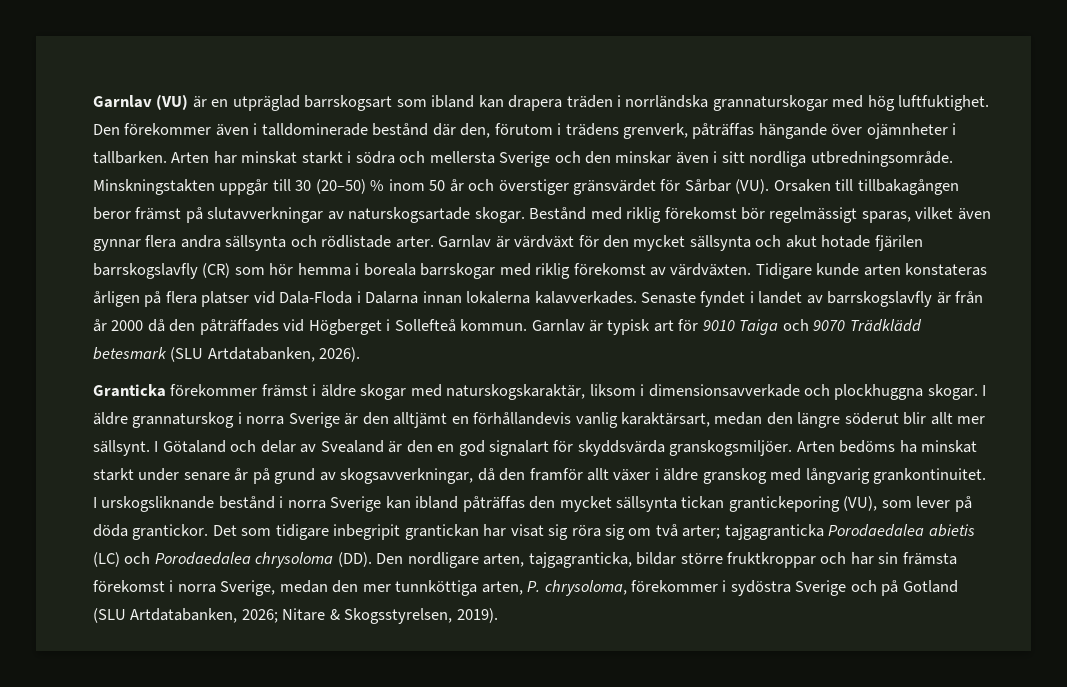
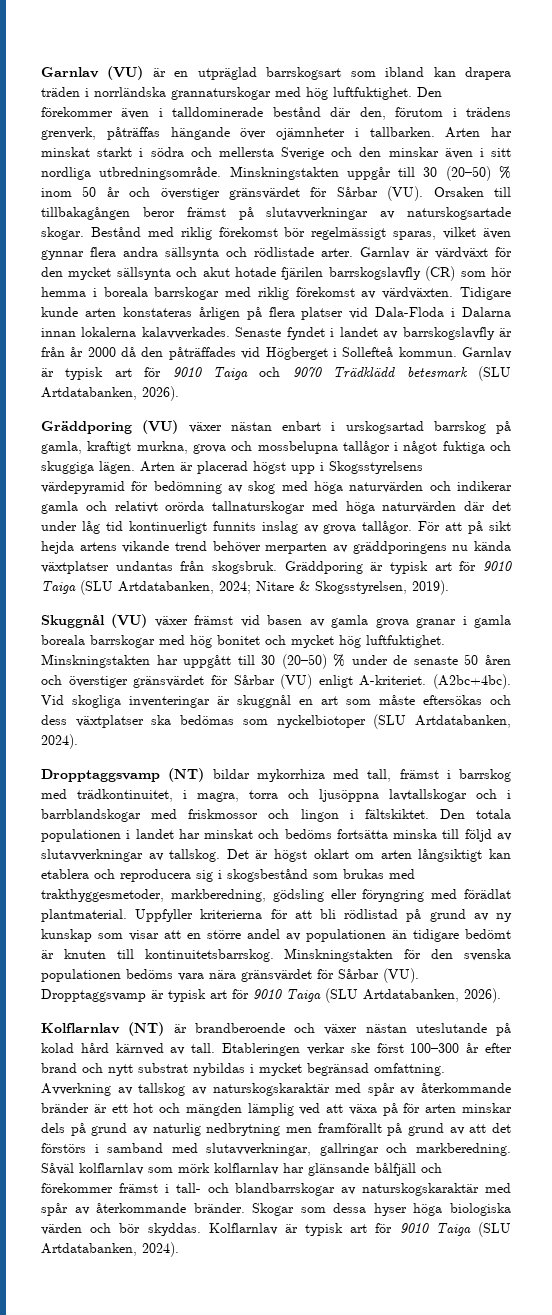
- Granticka förekommer främst i äldre skogar med naturskogskaraktär, liksom i dimensionsavverkade och plockhuggna skogar. I äldre grannaturskog i norra Sverige är den alltjämt en förhållandevis vanlig karaktärsart, medan den längre söderut blir allt mer sällsynt. I Götaland och delar av Svealand är den en god signalart för skyddsvärda granskogsmiljöer. Arten bedöms ha minskat starkt under senare år på grund av skogsavverkningar, då den framför allt växer i äldre granskog med långvarig grankontinuitet. I urskogsliknande bestånd i norra Sverige kan ibland påträffas den mycket sällsynta tickan grantickeporing (VU), som lever på döda grantickor. Det som tidigare inbegripit grantickan har visat sig röra sig om två arter; tajgagranticka Porodaedalea abietis (LC) och Porodaedalea chrysoloma (DD). Den nordligare arten, tajgagranticka, bildar större fruktkroppar och har sin främsta förekomst i norra Sverige, medan den mer tunnköttiga arten, P. chrysoloma, förekommer i sydöstra Sverige och på Gotland (SLU Artdatabanken, 2026; Nitare & Skogsstyrelsen, 2019).
+ Gräddporing (VU) växer nästan enbart i urskogsartad barrskog på gamla, kraftigt murkna, grova och mossbelupna tallågor i något fuktiga och skuggiga lägen. Arten är placerad högst upp i Skogsstyrelsens värdepyramid för bedömning av skog med höga naturvärden och indikerar gamla och relativt orörda tallnaturskogar med höga naturvärden där det under låg tid kontinuerligt funnits inslag av grova tallågor. För att på sikt hejda artens vikande trend behöver merparten av gräddporingens nu kända växtplatser undantas från skogsbruk. Gräddporing är typisk art för 9010 Taiga (SLU Artdatabanken, 2024; Nitare & Skogsstyrelsen, 2019).
+ Skuggnål (VU) växer främst vid basen av gamla grova granar i gamla boreala barrskogar med hög bonitet och mycket hög luftfuktighet. Minskningstakten har uppgått till 30 (20–50) % under de senaste 50 åren och överstiger gränsvärdet för Sårbar (VU) enligt A-kriteriet. (A2bc+4bc). Vid skogliga inventeringar är skuggnål en art som måste eftersökas och dess växtplatser ska bedömas som nyckelbiotoper (SLU Artdatabanken, 2024).
+ Dropptaggsvamp (NT) bildar mykorrhiza med tall, främst i barrskog med trädkontinuitet, i magra, torra och ljusöppna lavtallskogar och i barrblandskogar med friskmossor och lingon i fältskiktet. Den totala populationen i landet har minskat och bedöms fortsätta minska till följd av slutavverkningar av tallskog. Det är högst oklart om arten långsiktigt kan etablera och reproducera sig i skogsbestånd som brukas med trakthyggesmetoder, markberedning, gödsling eller föryngring med förädlat plantmaterial. Uppfyller kriterierna för att bli rödlistad på grund av ny kunskap som visar att en större andel av populationen än tidigare bedömt är knuten till kontinuitetsbarrskog. Minskningstakten för den svenska populationen bedöms vara nära gränsvärdet för Sårbar (VU). Dropptaggsvamp är typisk art för 9010 Taiga (SLU Artdatabanken, 2026).
+ Kolflarnlav (NT) är brandberoende och växer nästan uteslutande på kolad hård kärnved av tall. Etableringen verkar ske först 100–300 år efter brand och nytt substrat nybildas i mycket begränsad omfattning. Avverkning av tallskog av naturskogskaraktär med spår av återkommande bränder är ett hot och mängden lämplig ved att växa på för arten minskar dels på grund av naturlig nedbrytning men framförallt på grund av att det förstörs i samband med slutavverkningar, gallringar och markberedning. Såväl kolflarnlav som mörk kolflarnlav har glänsande bålfjäll och förekommer främst i tall- och blandbarrskogar av naturskogskaraktär med spår av återkommande bränder. Skogar som dessa hyser höga biologiska värden och bör skyddas. Kolflarnlav är typisk art för 9010 Taiga (SLU Artdatabanken, 2024).

